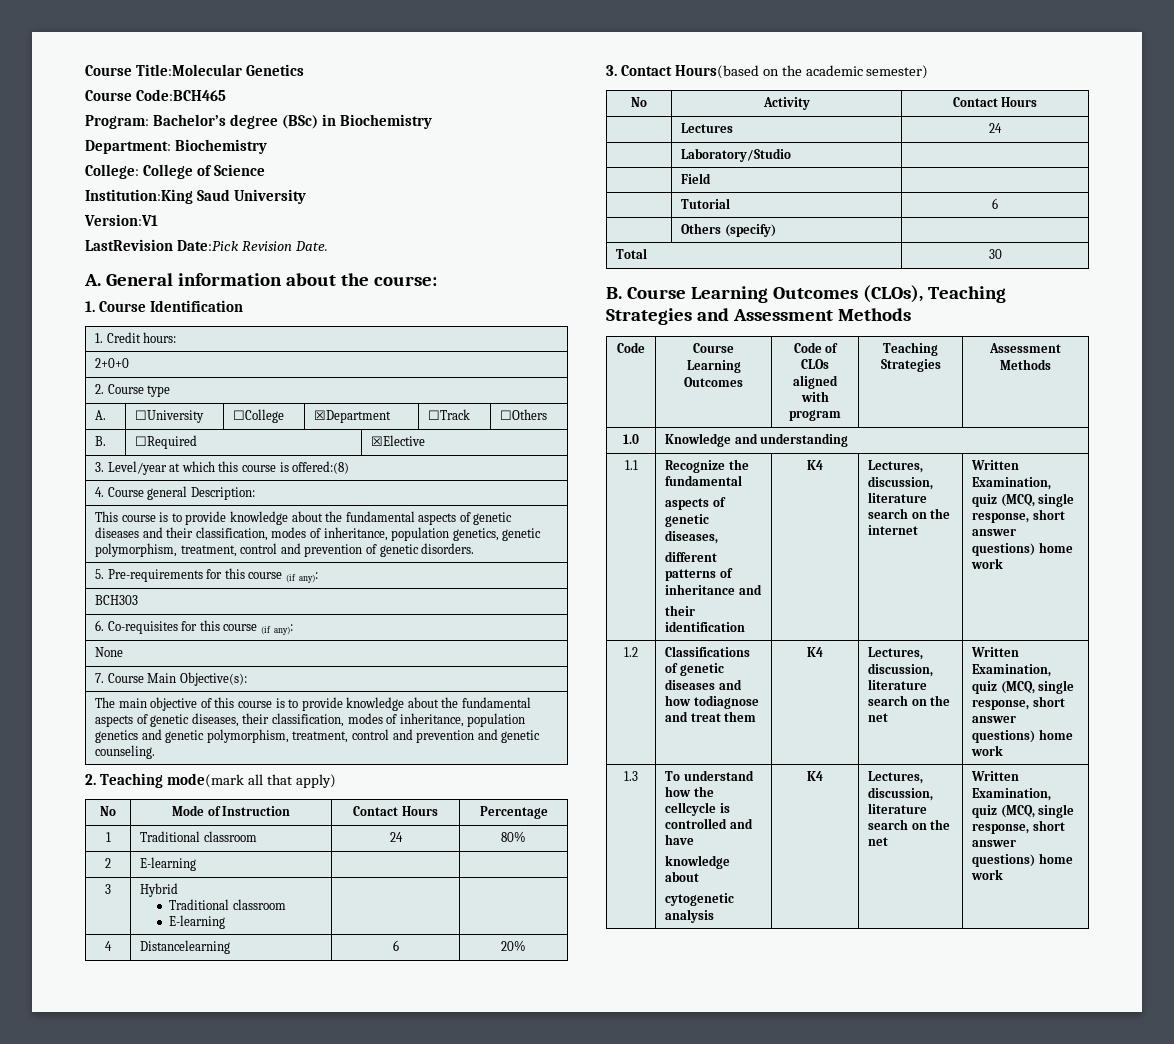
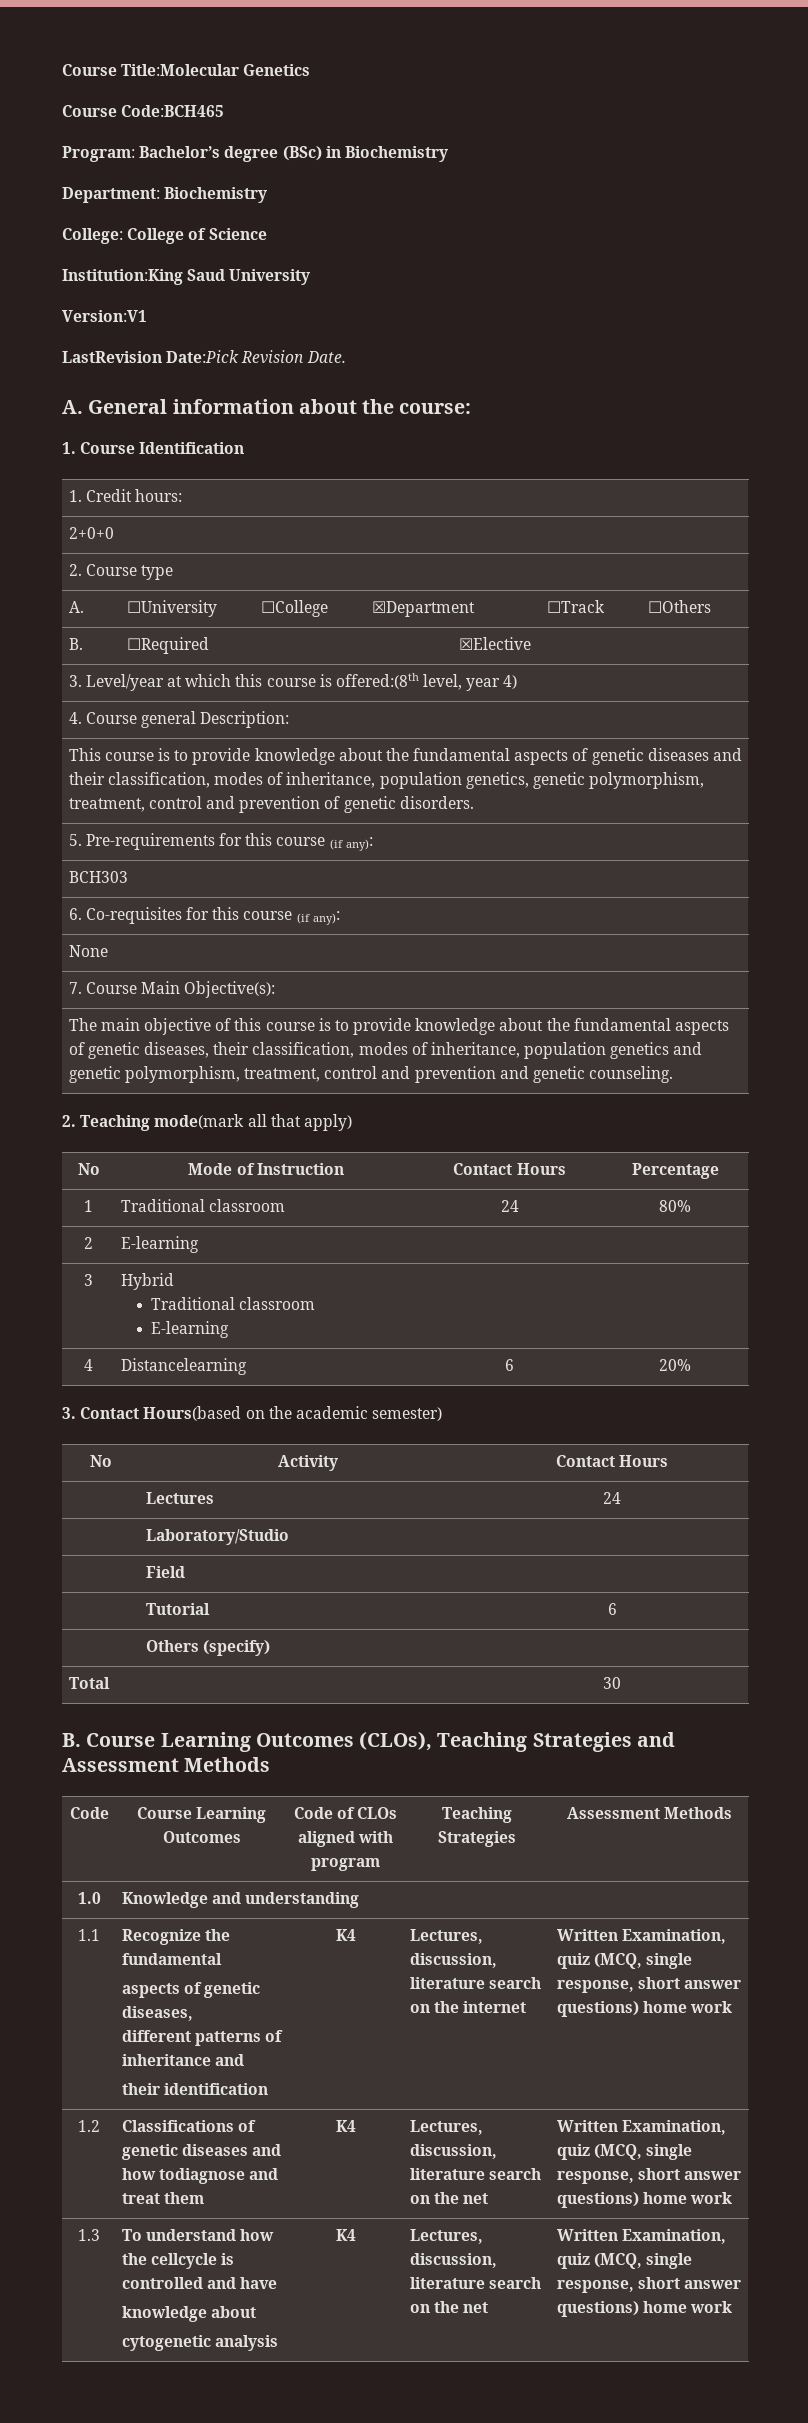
- 3. Level/year at which this course is offered:(8)
+ 3. Level/year at which this course is offered:(8th level, year 4)

